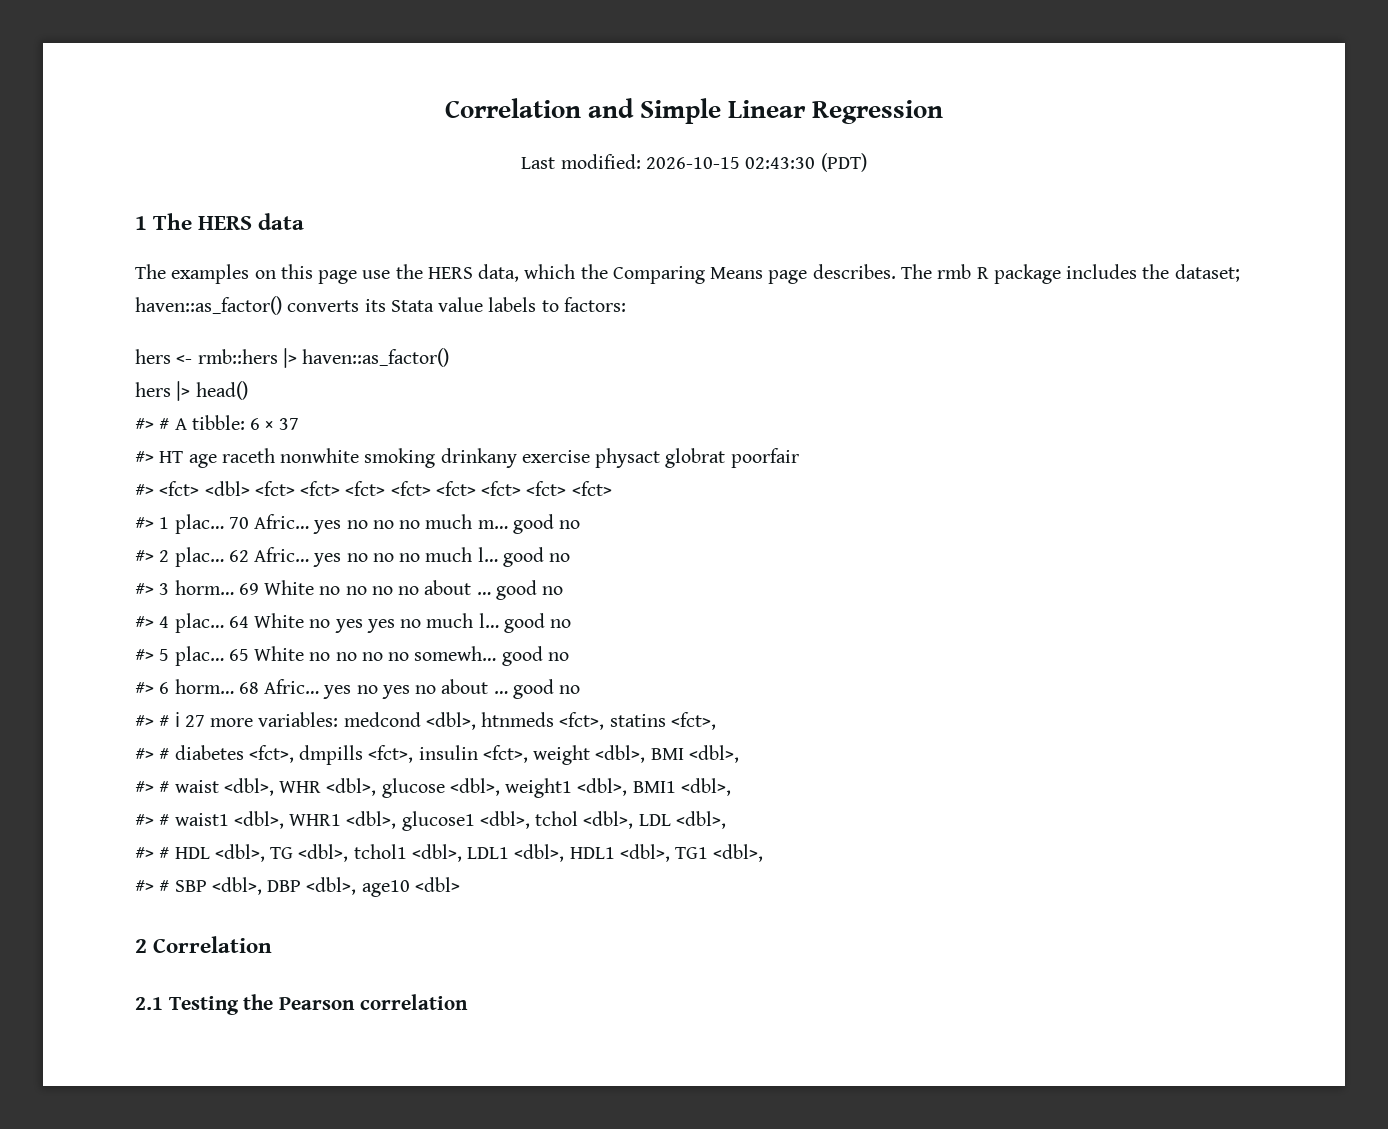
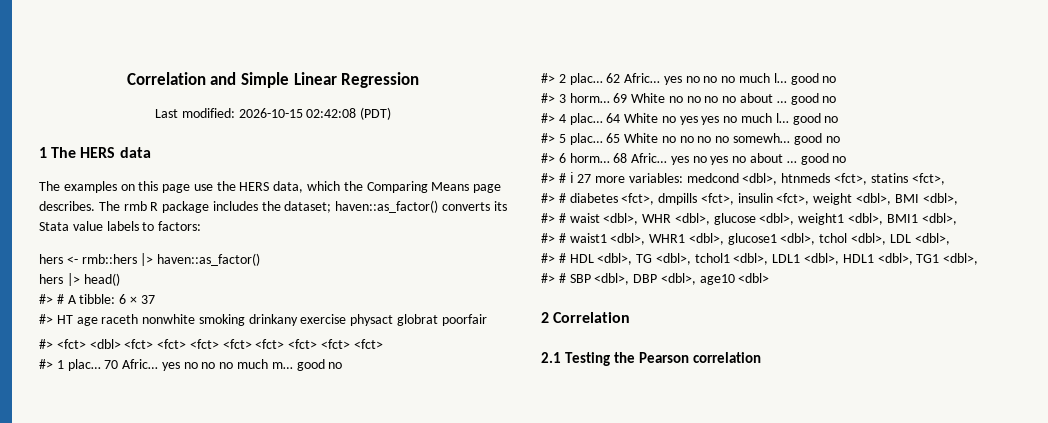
- Last modified: 2026-10-15 02:43:30 (PDT)
+ Last modified: 2026-10-15 02:42:08 (PDT)

